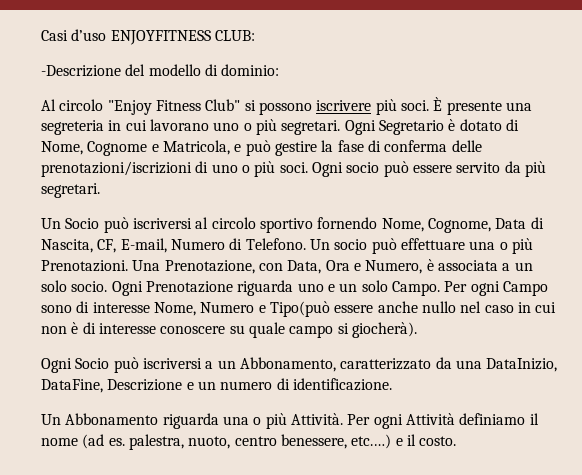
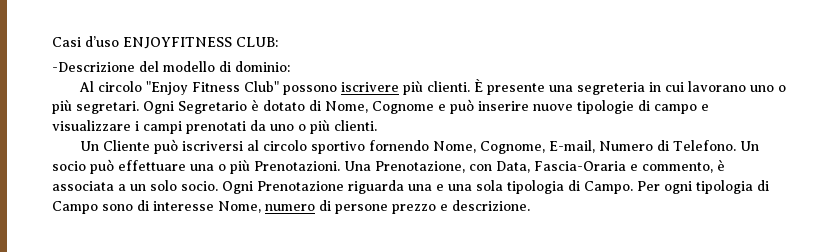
- Al circolo "Enjoy Fitness Club" si possono iscrivere più soci.
+ Al circolo "Enjoy Fitness Club" possono iscrivere più clienti.
- Ogni Segretario è dotato di Nome, Cognome e Matricola, e può gestire la fase di conferma delle prenotazioni/iscrizioni di uno o più soci. Ogni socio può essere servito da più segretari.
- Un Socio può iscriversi al circolo sportivo fornendo Nome, Cognome, Data di Nascita, CF, E-mail, Numero di Telefono.
+ Ogni Segretario è dotato di Nome, Cognome e può inserire nuove tipologie di campo e visualizzare i campi prenotati da uno o più clienti.
+ Un Cliente può iscriversi al circolo sportivo fornendo Nome, Cognome, E-mail, Numero di Telefono.
- Una Prenotazione, con Data, Ora e Numero, è associata a un solo socio.
+ Una Prenotazione, con Data, Fascia-Oraria e commento, è associata a un solo socio.
- Ogni Prenotazione riguarda uno e un solo Campo.
+ Ogni Prenotazione riguarda una e una sola tipologia di Campo.
- Per ogni Campo sono di interesse Nome, Numero e Tipo(può essere anche nullo nel caso in cui non è di interesse conoscere su quale campo si giocherà).
- Ogni Socio può iscriversi a un Abbonamento, caratterizzato da una DataInizio, DataFine, Descrizione e un numero di identificazione.
- Un Abbonamento riguarda una o più Attività. Per ogni Attività definiamo il nome (ad es. palestra, nuoto, centro benessere, etc.…) e il costo.
+ Per ogni tipologia di Campo sono di interesse Nome, numero di persone prezzo e descrizione.

